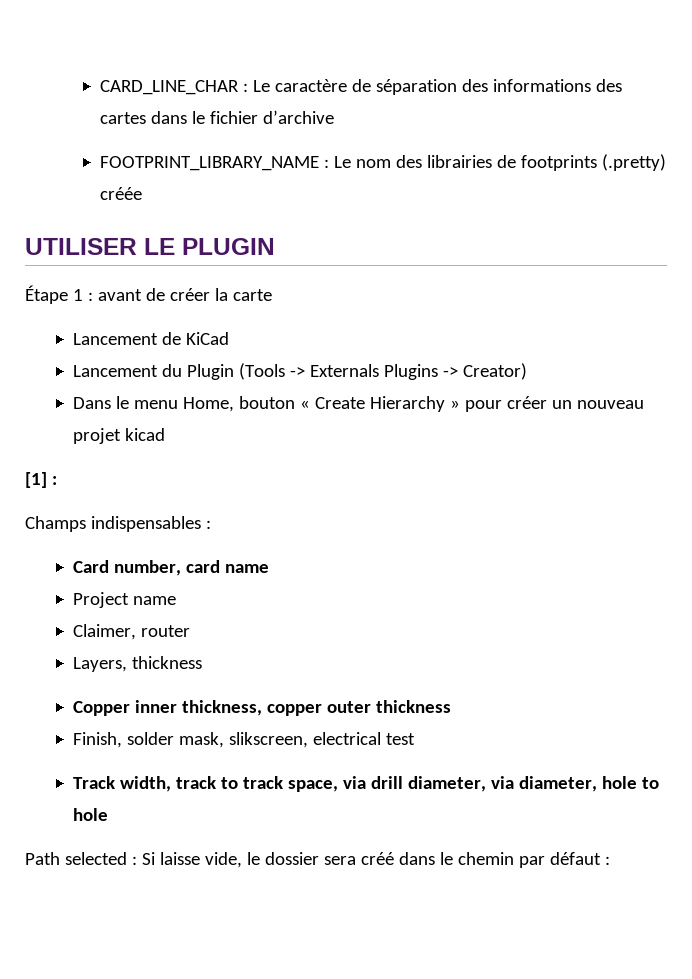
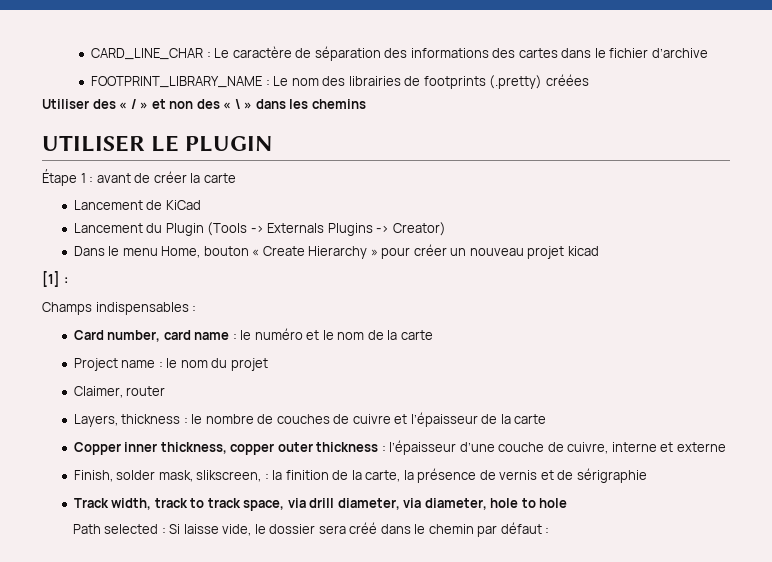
- FOOTPRINT_LIBRARY_NAME : Le nom des librairies de footprints (.pretty) créée
+ FOOTPRINT_LIBRARY_NAME : Le nom des librairies de footprints (.pretty) créées
+ Utiliser des « / » et non des « \ » dans les chemins
- Card number, card name
- Project name
+ Card number, card name : le numéro et le nom de la carte
+ Project name : le nom du projet
  Claimer, router
- Layers, thickness
+ Layers, thickness : le nombre de couches de cuivre et l’épaisseur de la carte
- Copper inner thickness, copper outer thickness
- Finish, solder mask, slikscreen, electrical test
+ Copper inner thickness, copper outer thickness : l’épaisseur d’une couche de cuivre, interne et externe
+ Finish, solder mask, slikscreen, : la finition de la carte, la présence de vernis et de sérigraphie

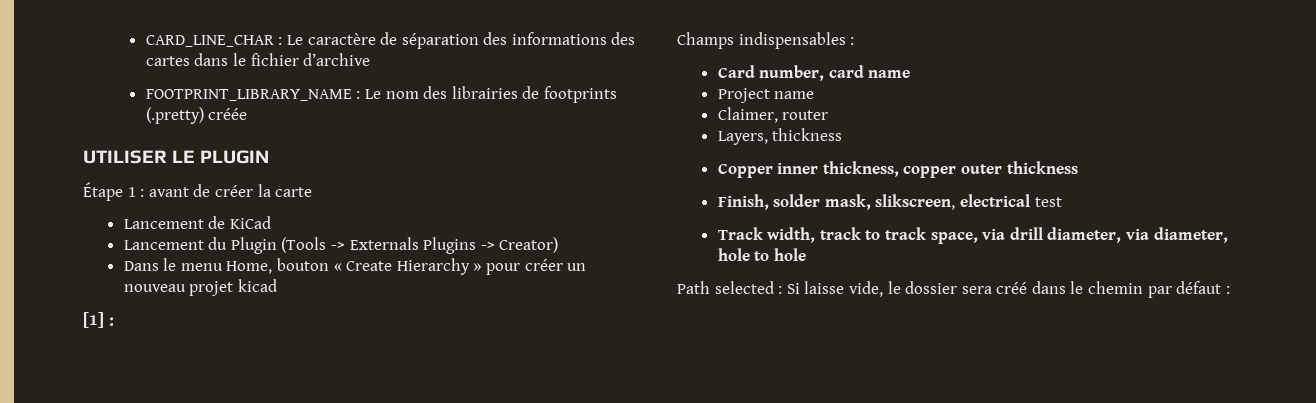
- FOOTPRINT_LIBRARY_NAME : Le nom des librairies de footprints (.pretty) créées
- Utiliser des « / » et non des « \ » dans les chemins
+ FOOTPRINT_LIBRARY_NAME : Le nom des librairies de footprints (.pretty) créée
- Card number, card name : le numéro et le nom de la carte
- Project name : le nom du projet
+ Card number, card name
+ Project name
  Claimer, router
- Layers, thickness : le nombre de couches de cuivre et l’épaisseur de la carte
+ Layers, thickness
- Copper inner thickness, copper outer thickness : l’épaisseur d’une couche de cuivre, interne et externe
- Finish, solder mask, slikscreen, : la finition de la carte, la présence de vernis et de sérigraphie
+ Copper inner thickness, copper outer thickness
+ Finish, solder mask, slikscreen, electrical test

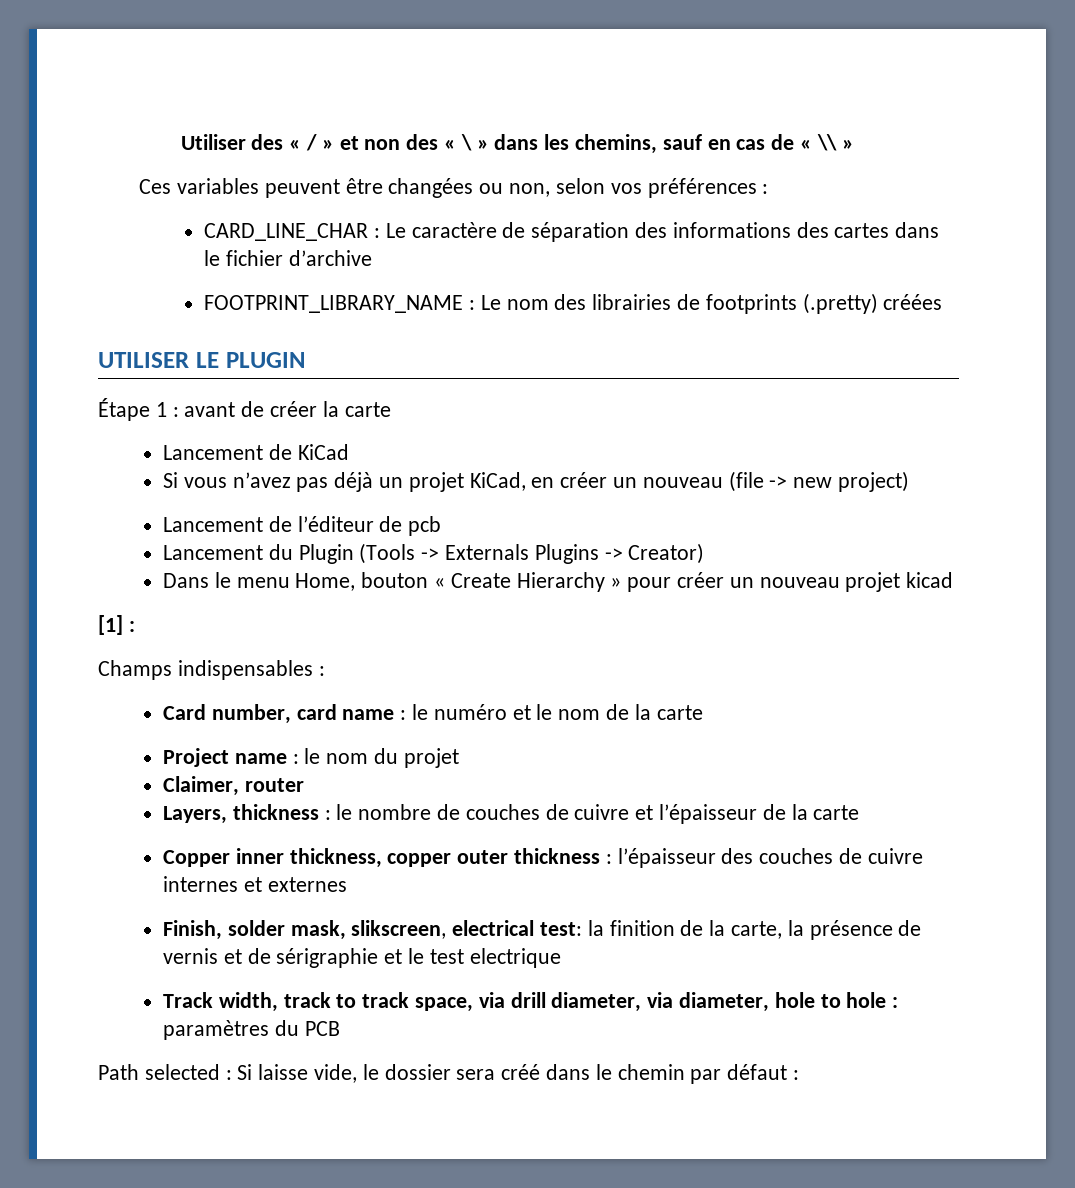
+ Utiliser des « / » et non des « \ » dans les chemins, sauf en cas de « \\ »
+ Ces variables peuvent être changées ou non, selon vos préférences :
- FOOTPRINT_LIBRARY_NAME : Le nom des librairies de footprints (.pretty) créée
+ FOOTPRINT_LIBRARY_NAME : Le nom des librairies de footprints (.pretty) créées
+ Si vous n’avez pas déjà un projet KiCad, en créer un nouveau (file -> new project)
+ Lancement de l’éditeur de pcb
- Card number, card name
- Project name
+ Card number, card name : le numéro et le nom de la carte
+ Project name : le nom du projet
  Claimer, router
- Layers, thickness
+ Layers, thickness : le nombre de couches de cuivre et l’épaisseur de la carte
- Copper inner thickness, copper outer thickness
+ Copper inner thickness, copper outer thickness : l’épaisseur des couches de cuivre internes et externes
- Finish, solder mask, slikscreen, electrical test
+ Finish, solder mask, slikscreen, electrical test: la finition de la carte, la présence de vernis et de sérigraphie et le test electrique
- Track width, track to track space, via drill diameter, via diameter, hole to hole
+ Track width, track to track space, via drill diameter, via diameter, hole to hole : paramètres du PCB

